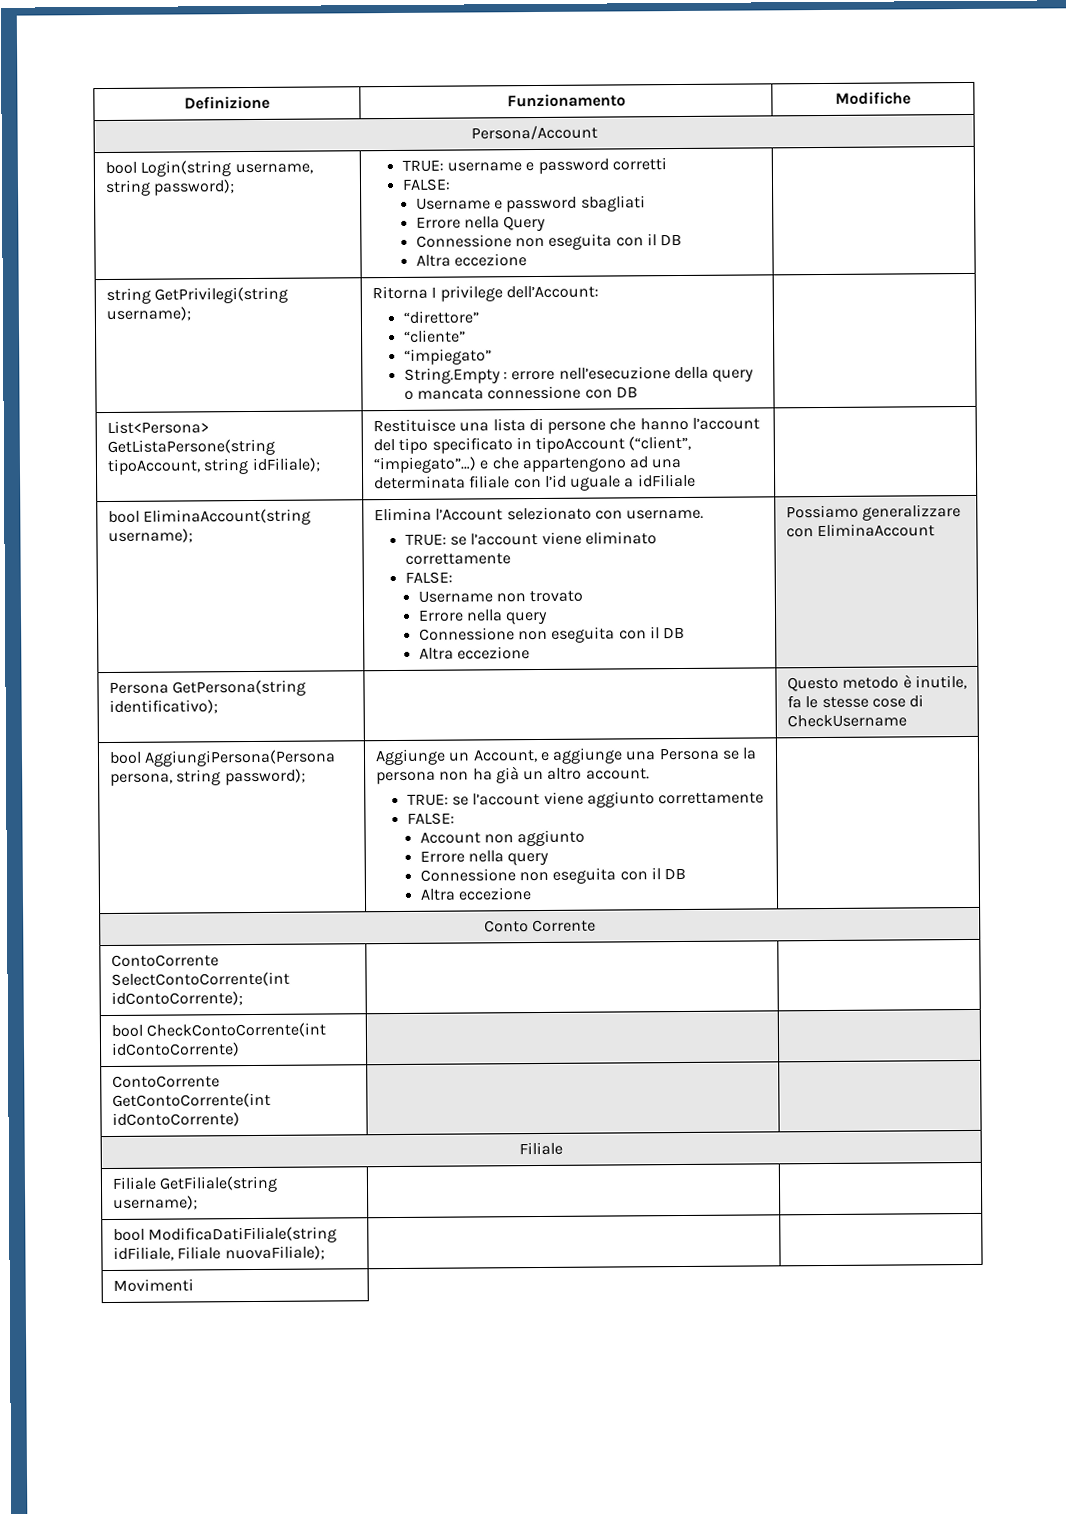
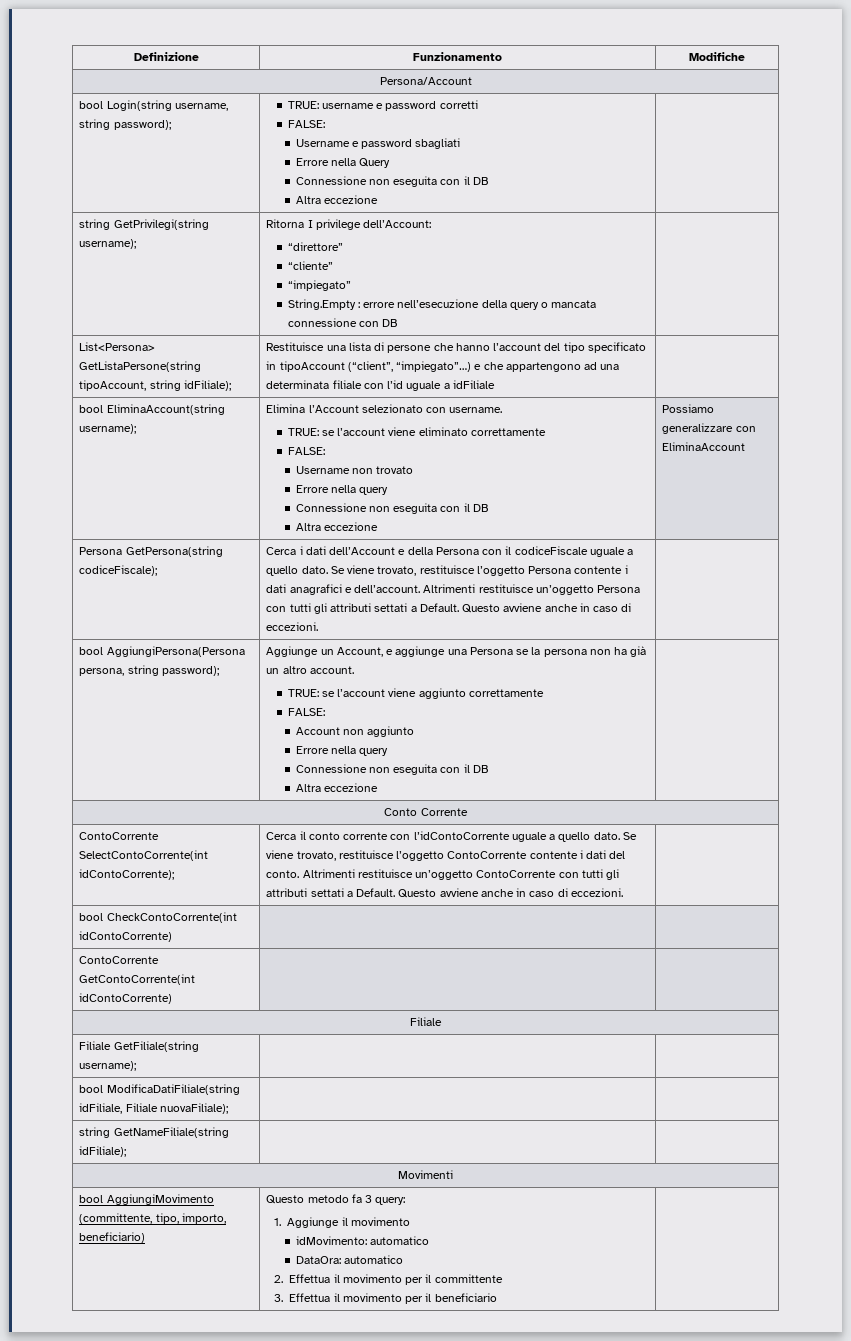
- Persona GetPersona(string identificativo); | | Questo metodo è inutile, fa le stesse cose di CheckUsername
+ Persona GetPersona(string codiceFiscale); | Cerca i dati dell’Account e della Persona con il codiceFiscale uguale a quello dato. Se viene trovato, restituisce l’oggetto Persona contente i dati anagrafici e dell’account. Altrimenti restituisce un’oggetto Persona con tutti gli attributi settati a Default. Questo avviene anche in caso di eccezioni.
+ Cerca il conto corrente con l’idContoCorrente uguale a quello dato. Se viene trovato, restituisce l’oggetto ContoCorrente contente i dati del conto. Altrimenti restituisce un’oggetto ContoCorrente con tutti gli attributi settati a Default. Questo avviene anche in caso di eccezioni.
+ string GetNameFiliale(string idFiliale); | |
  Movimenti
+ bool AggiungiMovimento (committente, tipo, importo, beneficiario) | Questo metodo fa 3 query:
+ 1. Aggiunge il movimento
+ idMovimento: automatico
+ DataOra: automatico
+ 2. Effettua il movimento per il committente
+ 3. Effettua il movimento per il beneficiario |

